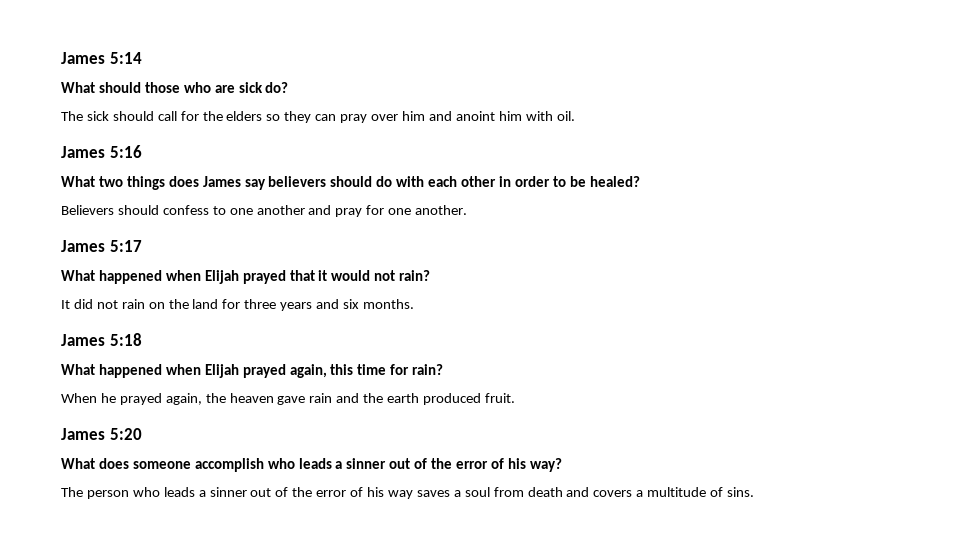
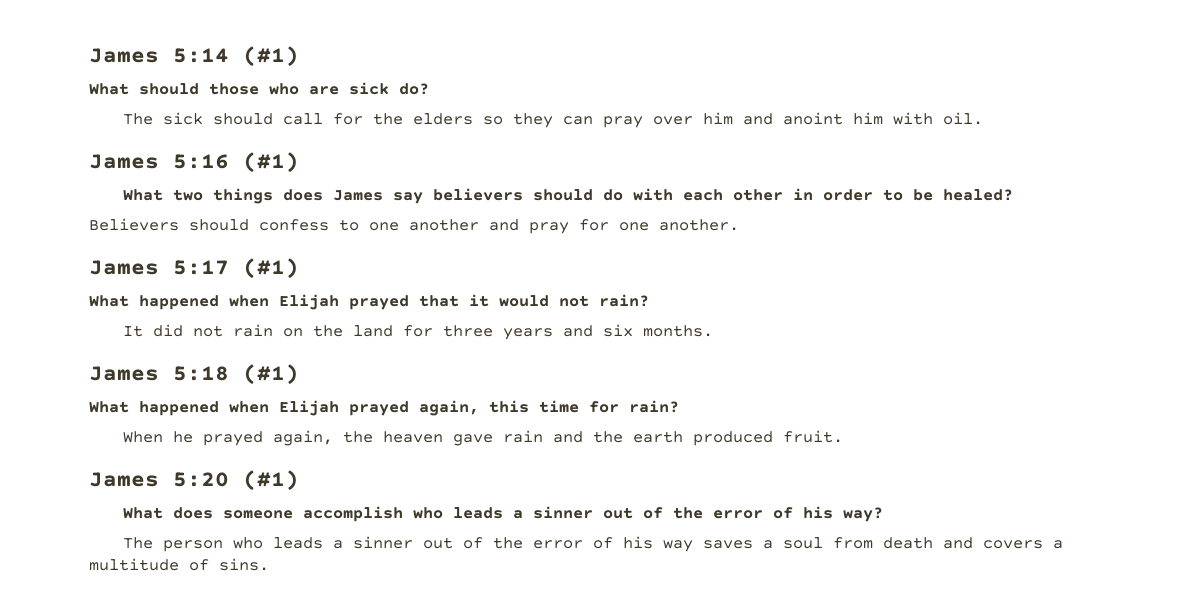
- James 5:14
+ James 5:14 (#1)
- James 5:16
+ James 5:16 (#1)
- James 5:17
+ James 5:17 (#1)
- James 5:18
+ James 5:18 (#1)
- James 5:20
+ James 5:20 (#1)

